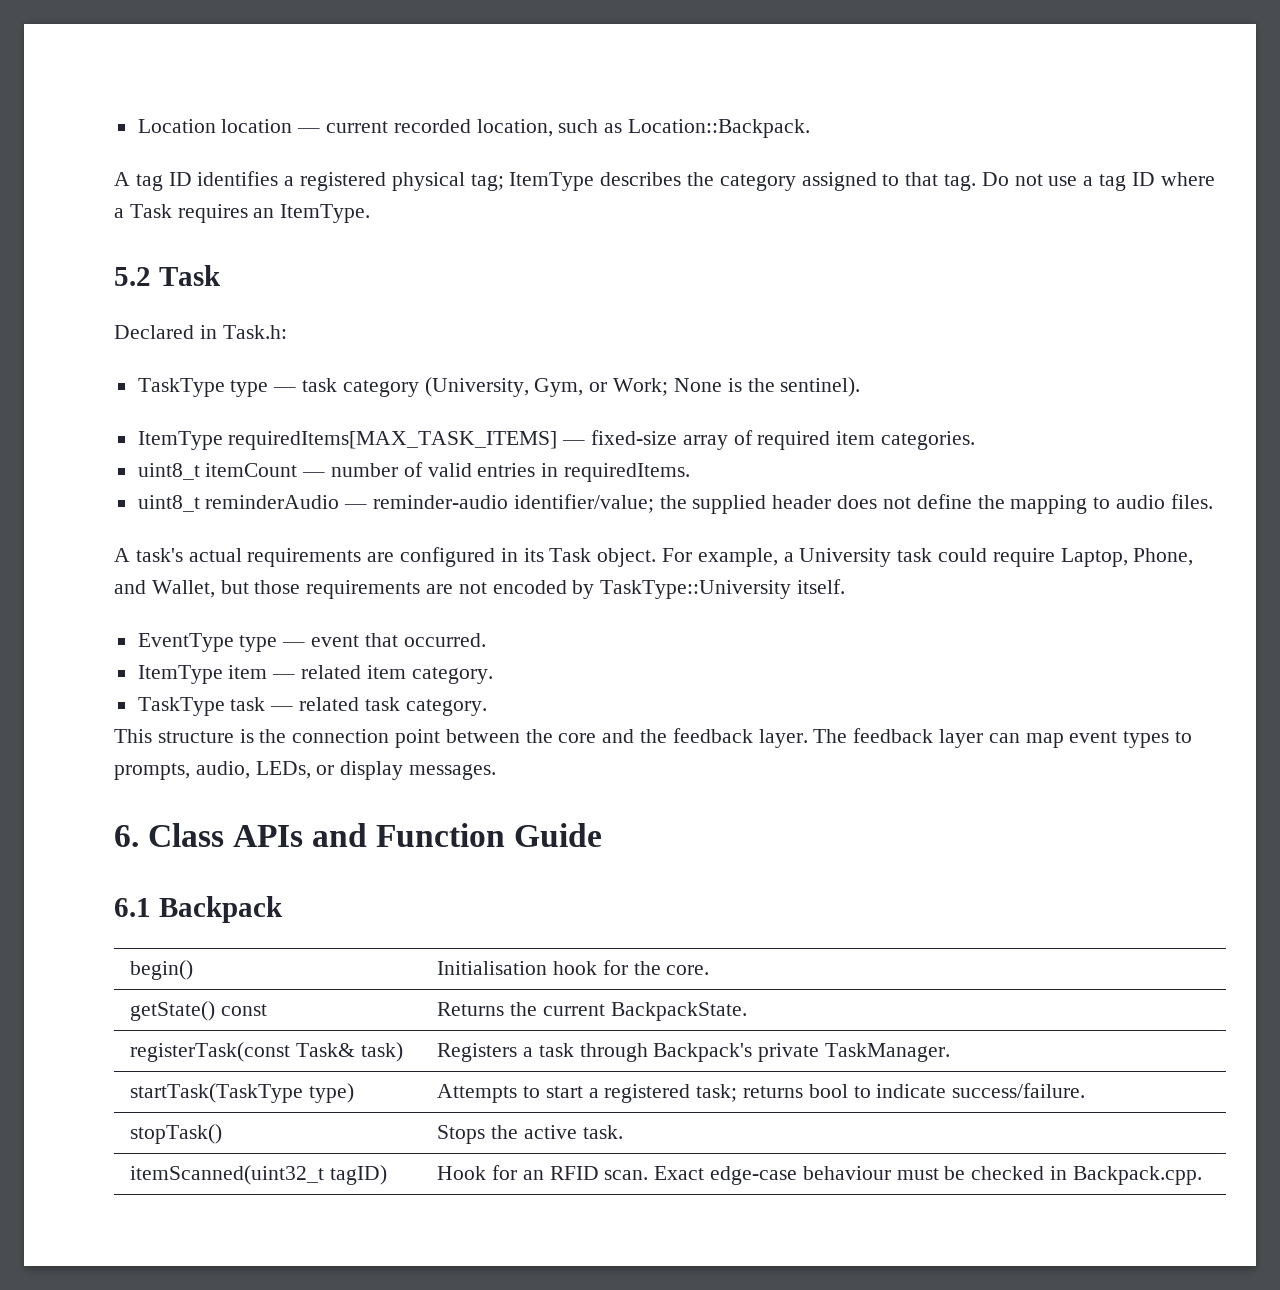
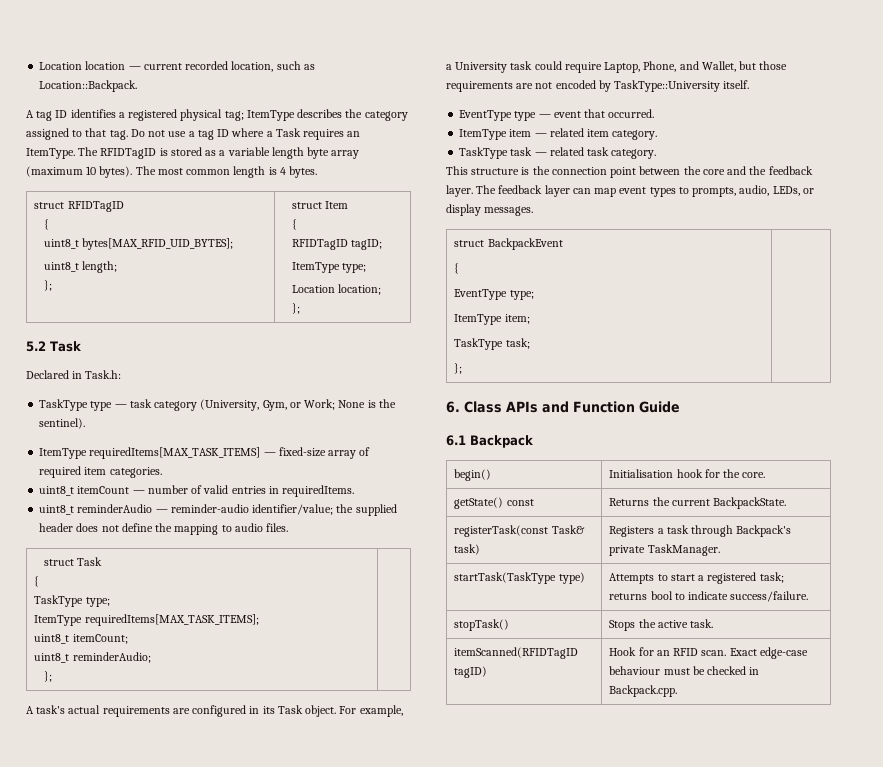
+ The RFIDTagID is stored as a variable length byte array (maximum 10 bytes). The most common length is 4 bytes.
+ struct RFIDTagID
+ {
+ uint8_t bytes[MAX_RFID_UID_BYTES];
+ uint8_t length;
+ }; | struct Item
+ {
+ RFIDTagID tagID;
+ ItemType type;
+ Location location;
+ };
+ struct Task
+ {
+ TaskType type;
+ ItemType requiredItems[MAX_TASK_ITEMS];
+ uint8_t itemCount;
+ uint8_t reminderAudio;
+ }; |
+ struct BackpackEvent
+ {
+ EventType type;
+ ItemType item;
+ TaskType task;
+ }; |
- itemScanned(uint32_t tagID) | Hook for an RFID scan. Exact edge-case behaviour must be checked in Backpack.cpp.
+ itemScanned(RFIDTagID tagID) | Hook for an RFID scan. Exact edge-case behaviour must be checked in Backpack.cpp.

